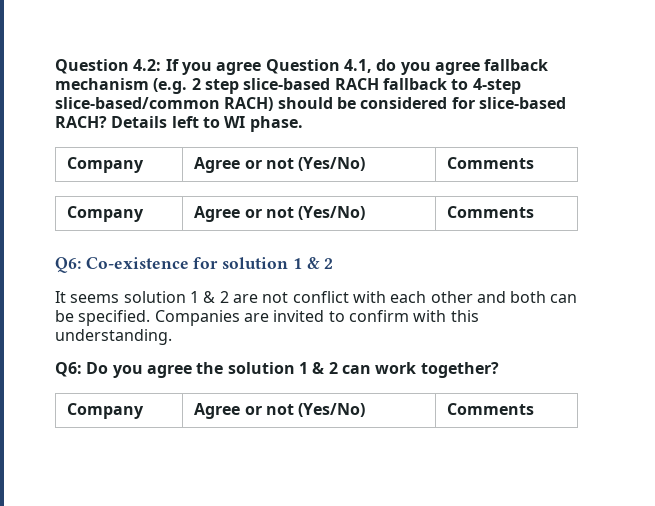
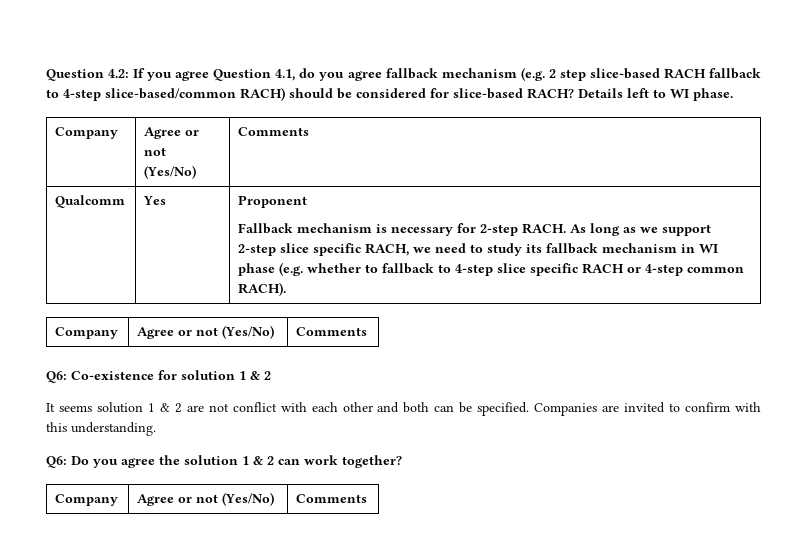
+ Qualcomm | Yes | Proponent
+ Fallback mechanism is necessary for 2-step RACH. As long as we support 2-step slice specific RACH, we need to study its fallback mechanism in WI phase (e.g. whether to fallback to 4-step slice specific RACH or 4-step common RACH).

